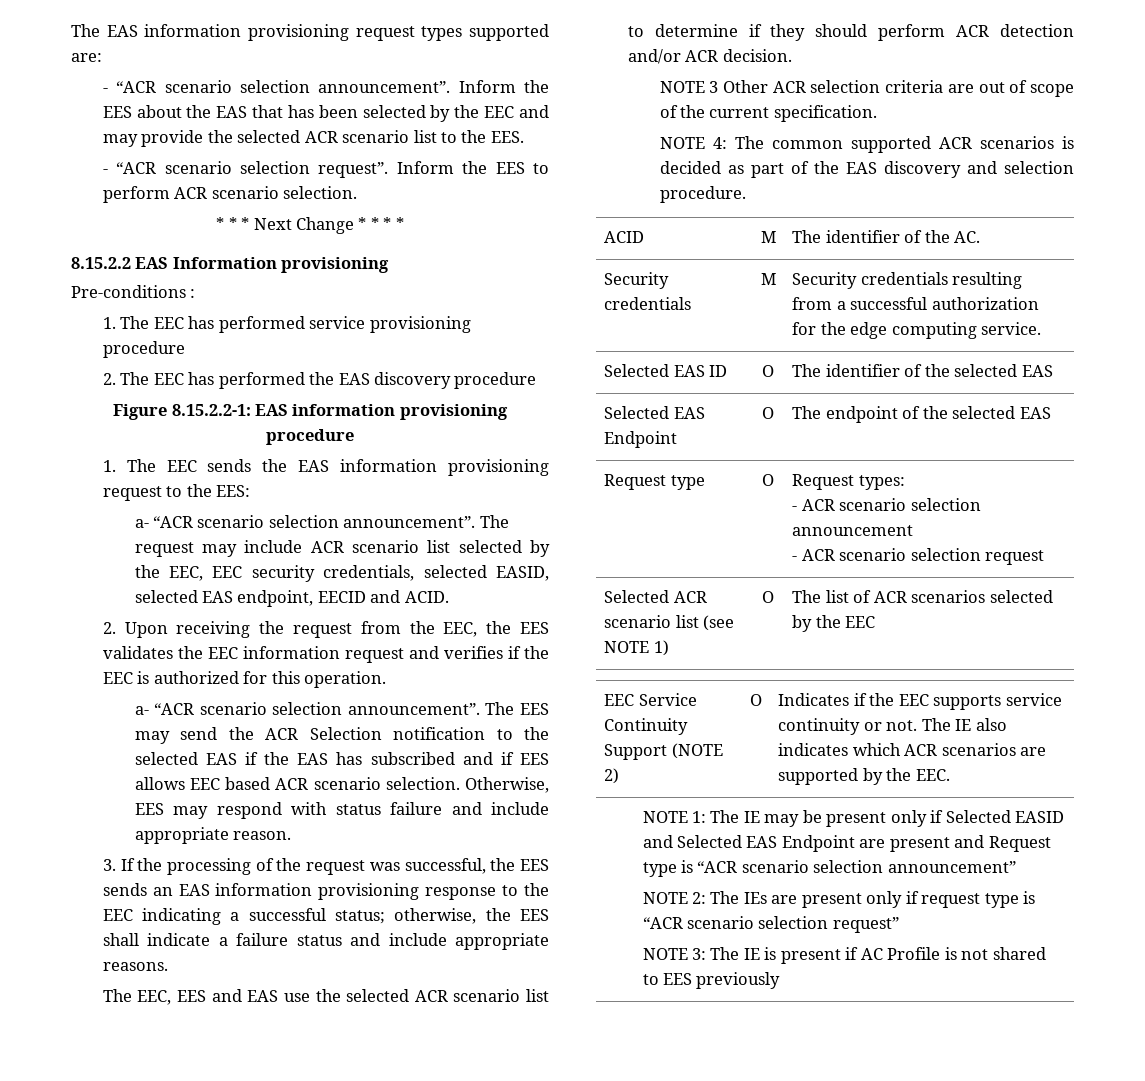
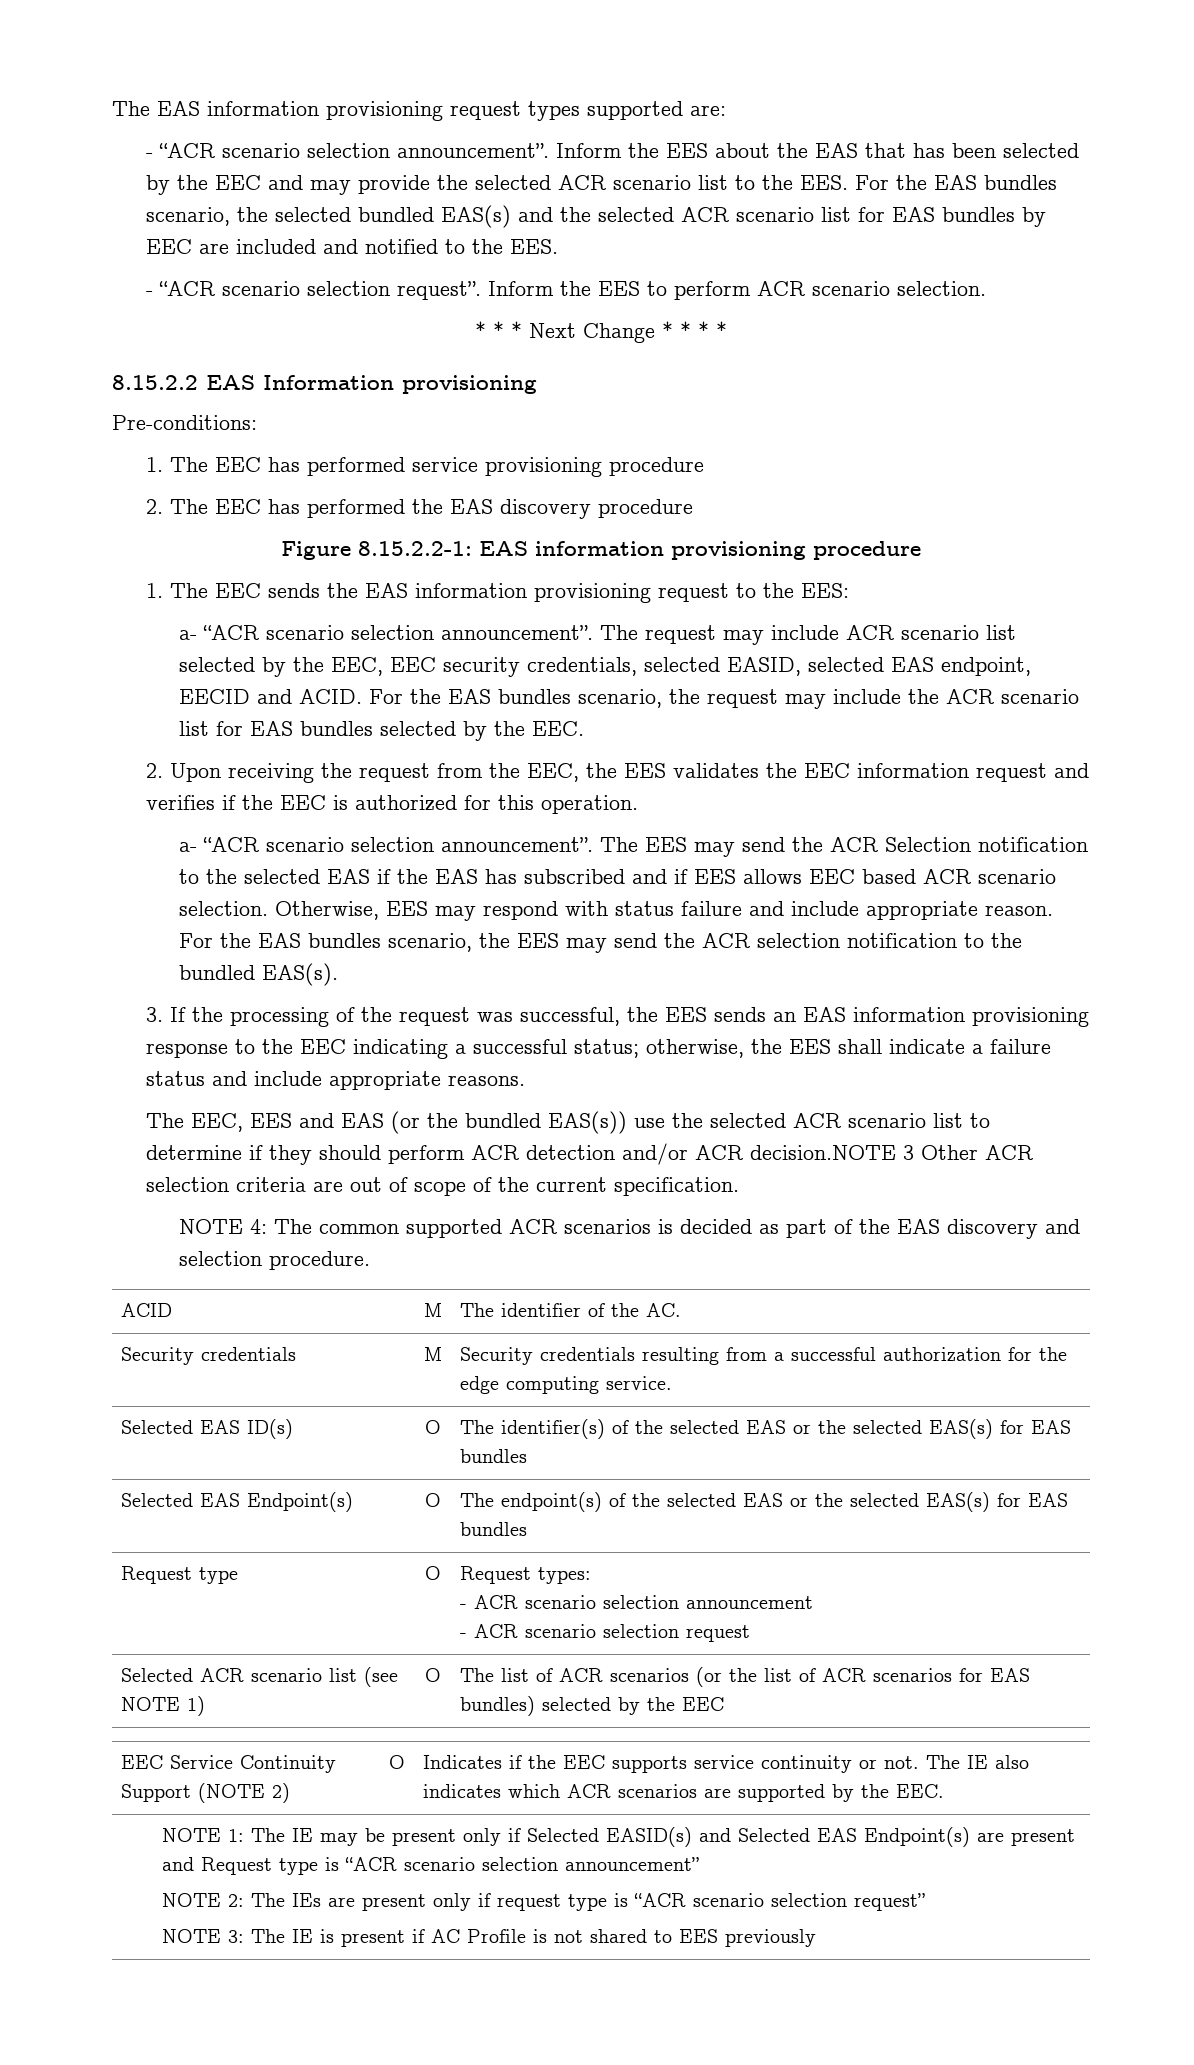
- Inform the EES about the EAS that has been selected by the EEC and may provide the selected ACR scenario list to the EES.
+ Inform the EES about the EAS that has been selected by the EEC and may provide the selected ACR scenario list to the EES. For the EAS bundles scenario, the selected bundled EAS(s) and the selected ACR scenario list for EAS bundles by EEC are included and notified to the EES.
- Pre-conditions :
+ Pre-conditions:
+ For the EAS bundles scenario, the request may include the ACR scenario list for EAS bundles selected by the EEC.
+ For the EAS bundles scenario, the EES may send the ACR selection notification to the bundled EAS(s).
- The EEC, EES and EAS use the selected ACR scenario list to determine if they should perform ACR detection and/or ACR decision.
- NOTE 3 Other ACR selection criteria are out of scope of the current specification.
+ The EEC, EES and EAS (or the bundled EAS(s)) use the selected ACR scenario list to determine if they should perform ACR detection and/or ACR decision.NOTE 3 Other ACR selection criteria are out of scope of the current specification.
- Selected EAS ID | O | The identifier of the selected EAS
- Selected EAS Endpoint | O | The endpoint of the selected EAS
+ Selected EAS ID(s) | O | The identifier(s) of the selected EAS or the selected EAS(s) for EAS bundles
+ Selected EAS Endpoint(s) | O | The endpoint(s) of the selected EAS or the selected EAS(s) for EAS bundles
- Selected ACR scenario list (see NOTE 1) | O | The list of ACR scenarios selected by the EEC
+ Selected ACR scenario list (see NOTE 1) | O | The list of ACR scenarios (or the list of ACR scenarios for EAS bundles) selected by the EEC
- NOTE 1: The IE may be present only if Selected EASID and Selected EAS Endpoint are present and Request type is “ACR scenario selection announcement”
+ NOTE 1: The IE may be present only if Selected EASID(s) and Selected EAS Endpoint(s) are present and Request type is “ACR scenario selection announcement”

